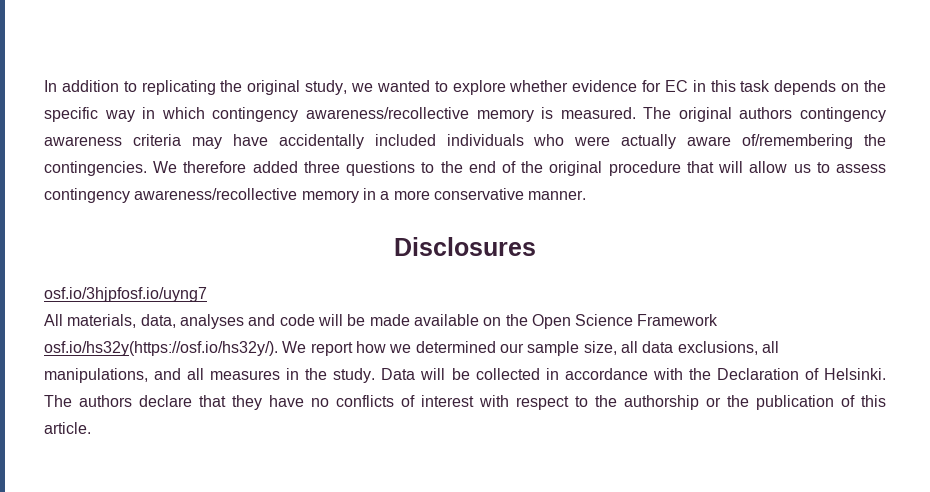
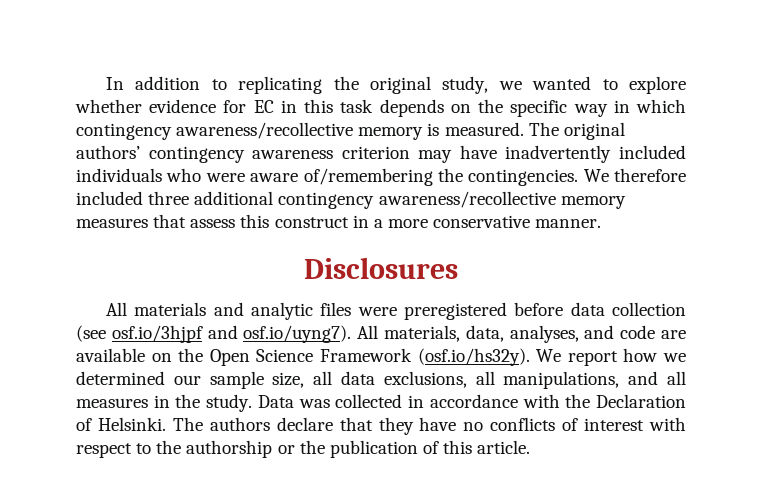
- The original authors contingency awareness criteria may have accidentally included individuals who were actually aware of/remembering the contingencies.
+ The original authors’ contingency awareness criterion may have inadvertently included individuals who were aware of/remembering the contingencies.
- We therefore added three questions to the end of the original procedure that will allow us to assess contingency awareness/recollective memory in a more conservative manner.
+ We therefore included three additional contingency awareness/recollective memory measures that assess this construct in a more conservative manner.
- osf.io/3hjpfosf.io/uyng7
- All materials, data, analyses and code will be made available on the Open Science Framework osf.io/hs32y(https://osf.io/hs32y/). We report how we determined our sample size, all data exclusions, all manipulations, and all measures in the study.
+ All materials and analytic files were preregistered before data collection (see osf.io/3hjpf and osf.io/uyng7). All materials, data, analyses, and code are available on the Open Science Framework (osf.io/hs32y). We report how we determined our sample size, all data exclusions, all manipulations, and all measures in the study.
- Data will be collected in accordance with the Declaration of Helsinki.
+ Data was collected in accordance with the Declaration of Helsinki.

